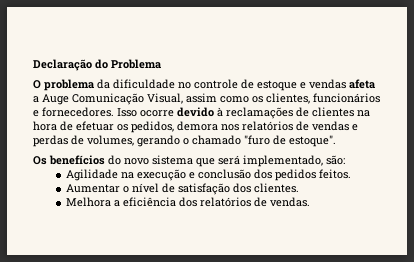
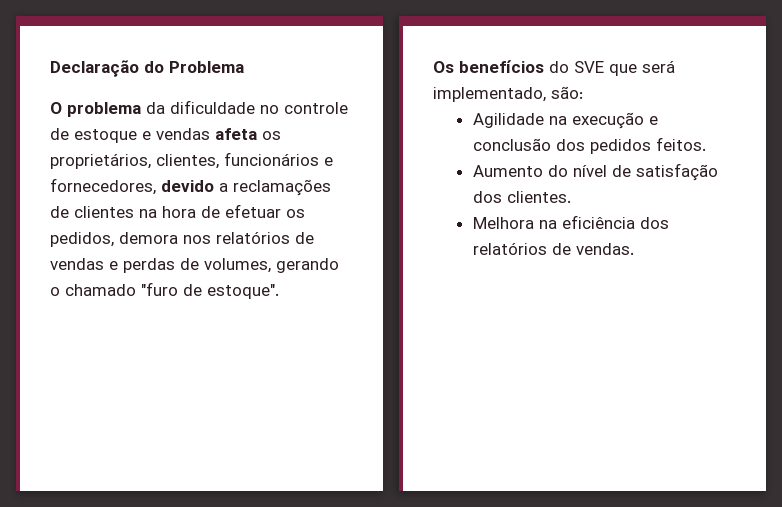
- O problema da dificuldade no controle de estoque e vendas afeta a Auge Comunicação Visual, assim como os clientes, funcionários e fornecedores. Isso ocorre devido à reclamações de clientes na hora de efetuar os pedidos, demora nos relatórios de vendas e perdas de volumes, gerando o chamado "furo de estoque".
+ O problema da dificuldade no controle de estoque e vendas afeta os proprietários, clientes, funcionários e fornecedores, devido a reclamações de clientes na hora de efetuar os pedidos, demora nos relatórios de vendas e perdas de volumes, gerando o chamado "furo de estoque".
- Os benefícios do novo sistema que será implementado, são:
+ Os benefícios do SVE que será implementado, são:
- Aumentar o nível de satisfação dos clientes.
+ Aumento do nível de satisfação dos clientes.
- Melhora a eficiência dos relatórios de vendas.
+ Melhora na eficiência dos relatórios de vendas.

